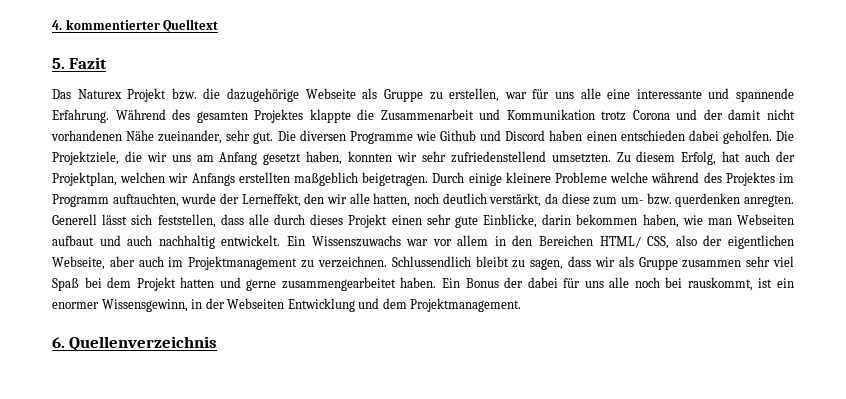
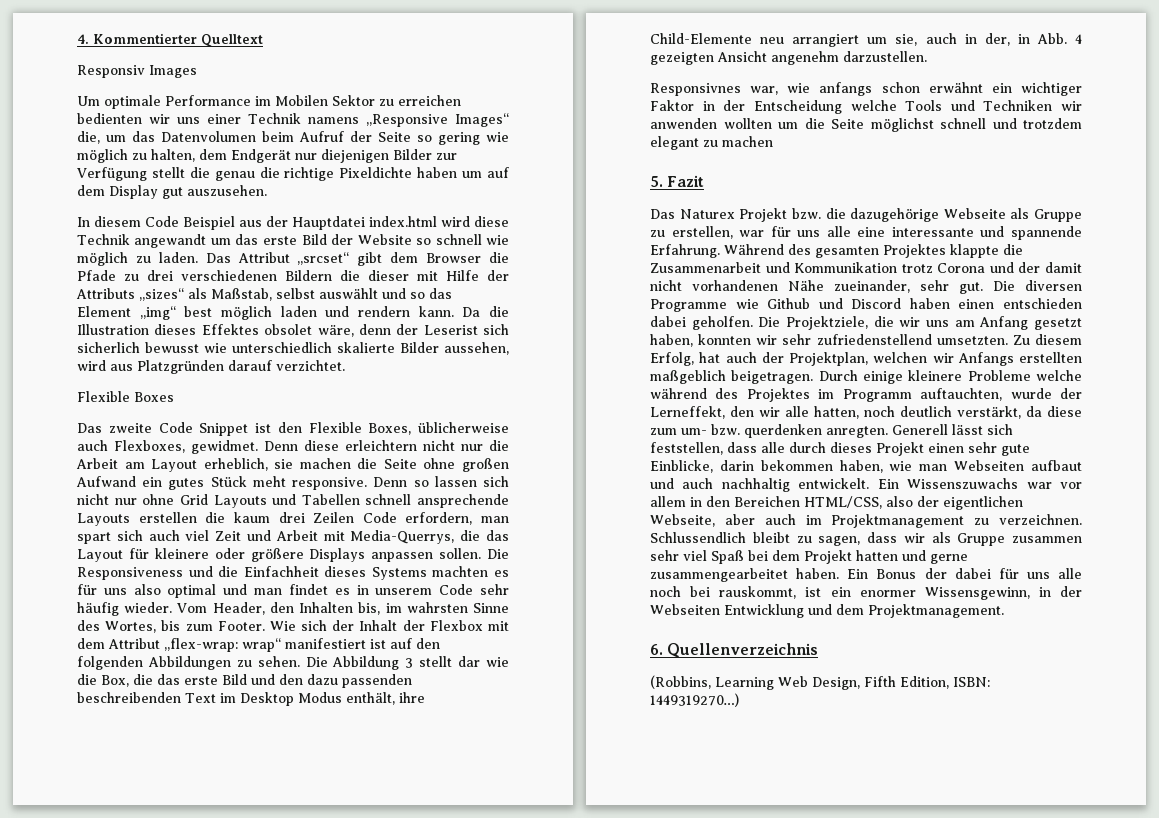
- 4. kommentierter Quelltext
+ 4. Kommentierter Quelltext
+ Responsiv Images
+ Um optimale Performance im Mobilen Sektor zu erreichen bedienten wir uns einer Technik namens „Responsive Images“ die, um das Datenvolumen beim Aufruf der Seite so gering wie möglich zu halten, dem Endgerät nur diejenigen Bilder zur Verfügung stellt die genau die richtige Pixeldichte haben um auf dem Display gut auszusehen.
+ In diesem Code Beispiel aus der Hauptdatei index.html wird diese Technik angewandt um das erste Bild der Website so schnell wie möglich zu laden. Das Attribut „srcset“ gibt dem Browser die Pfade zu drei verschiedenen Bildern die dieser mit Hilfe der Attributs „sizes“ als Maßstab, selbst auswählt und so das Element „img“ best möglich laden und rendern kann. Da die Illustration dieses Effektes obsolet wäre, denn der Leserist sich sicherlich bewusst wie unterschiedlich skalierte Bilder aussehen, wird aus Platzgründen darauf verzichtet.
+ Flexible Boxes
+ Das zweite Code Snippet ist den Flexible Boxes, üblicherweise auch Flexboxes, gewidmet. Denn diese erleichtern nicht nur die Arbeit am Layout erheblich, sie machen die Seite ohne großen Aufwand ein gutes Stück meht responsive. Denn so lassen sich nicht nur ohne Grid Layouts und Tabellen schnell ansprechende Layouts erstellen die kaum drei Zeilen Code erfordern, man spart sich auch viel Zeit und Arbeit mit Media-Querrys, die das Layout für kleinere oder größere Displays anpassen sollen. Die Responsiveness und die Einfachheit dieses Systems machten es für uns also optimal und man findet es in unserem Code sehr häufig wieder. Vom Header, den Inhalten bis, im wahrsten Sinne des Wortes, bis zum Footer. Wie sich der Inhalt der Flexbox mit dem Attribut „flex-wrap: wrap“ manifestiert ist auf den folgenden Abbildungen zu sehen. Die Abbildung 3 stellt dar wie die Box, die das erste Bild und den dazu passenden beschreibenden Text im Desktop Modus enthält, ihre Child-Elemente neu arrangiert um sie, auch in der, in Abb. 4 gezeigten Ansicht angenehm darzustellen.
+ Responsivnes war, wie anfangs schon erwähnt ein wichtiger Faktor in der Entscheidung welche Tools und Techniken wir anwenden wollten um die Seite möglichst schnell und trotzdem elegant zu machen
- Ein Wissenszuwachs war vor allem in den Bereichen HTML/ CSS, also der eigentlichen Webseite, aber auch im Projektmanagement zu verzeichnen.
+ Ein Wissenszuwachs war vor allem in den Bereichen HTML/CSS, also der eigentlichen Webseite, aber auch im Projektmanagement zu verzeichnen.
+ (Robbins, Learning Web Design, Fifth Edition, ISBN: 1449319270…)

